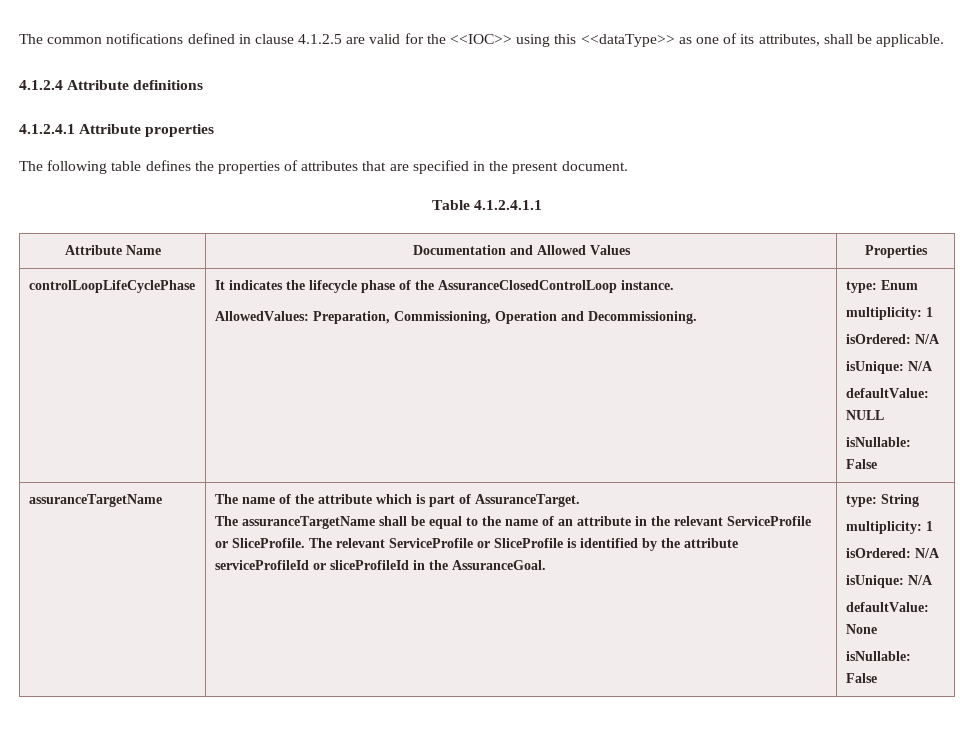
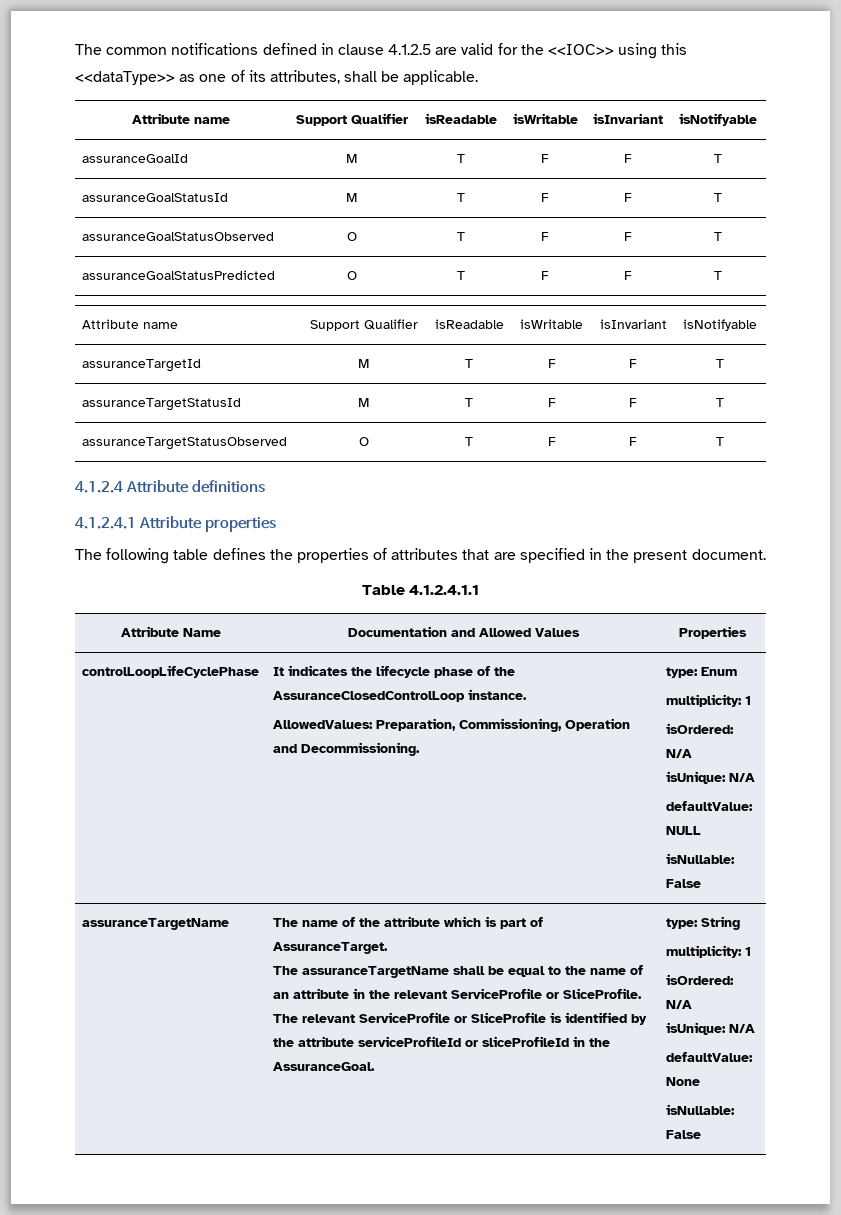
  The common notifications defined in clause 4.1.2.5 are valid for the <<IOC>> using this <<dataType>> as one of its attributes, shall be applicable.
+ Attribute name | Support Qualifier | isReadable | isWritable | isInvariant | isNotifyable
+ assuranceGoalId | M | T | F | F | T
+ assuranceGoalStatusId | M | T | F | F | T
+ assuranceGoalStatusObserved | O | T | F | F | T
+ assuranceGoalStatusPredicted | O | T | F | F | T
+ Attribute name | Support Qualifier | isReadable | isWritable | isInvariant | isNotifyable
+ assuranceTargetId | M | T | F | F | T
+ assuranceTargetStatusId | M | T | F | F | T
+ assuranceTargetStatusObserved | O | T | F | F | T

